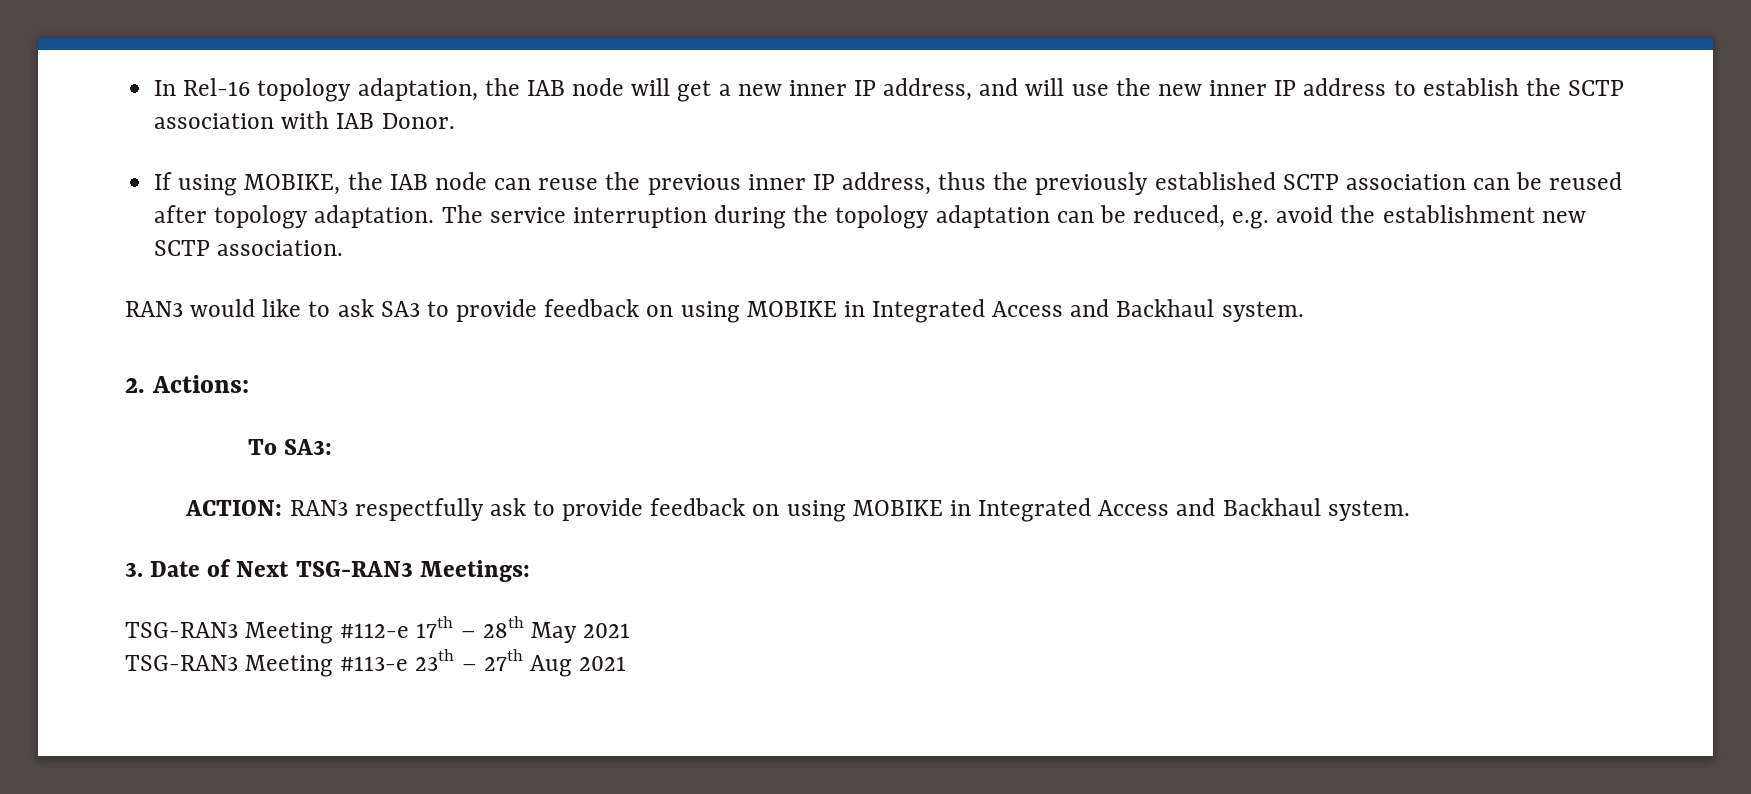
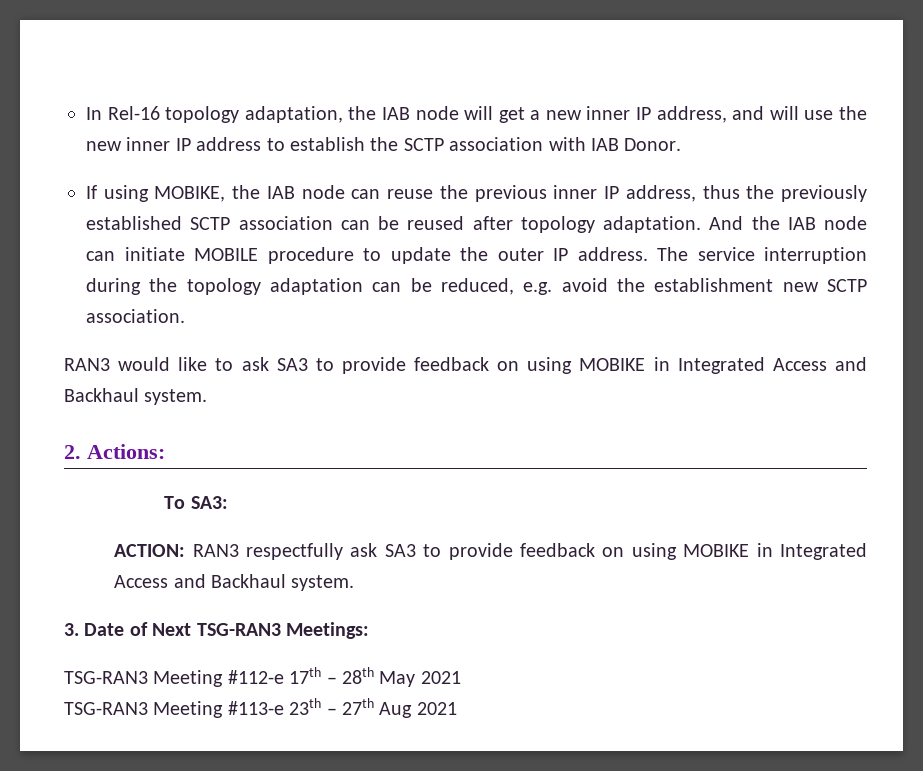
+ And the IAB node can initiate MOBILE procedure to update the outer IP address.
- ACTION: RAN3 respectfully ask to provide feedback on using MOBIKE in Integrated Access and Backhaul system.
+ ACTION: RAN3 respectfully ask SA3 to provide feedback on using MOBIKE in Integrated Access and Backhaul system.

